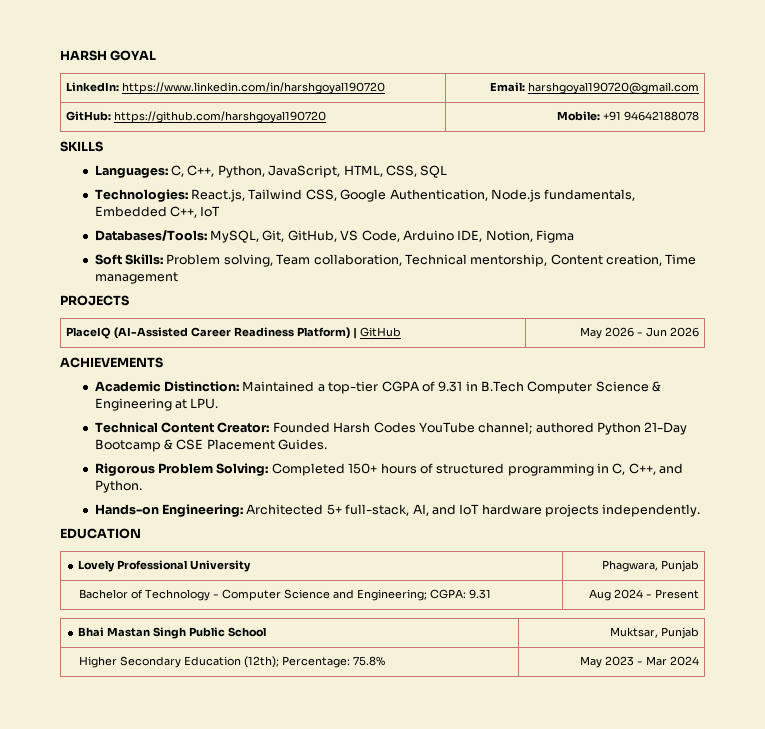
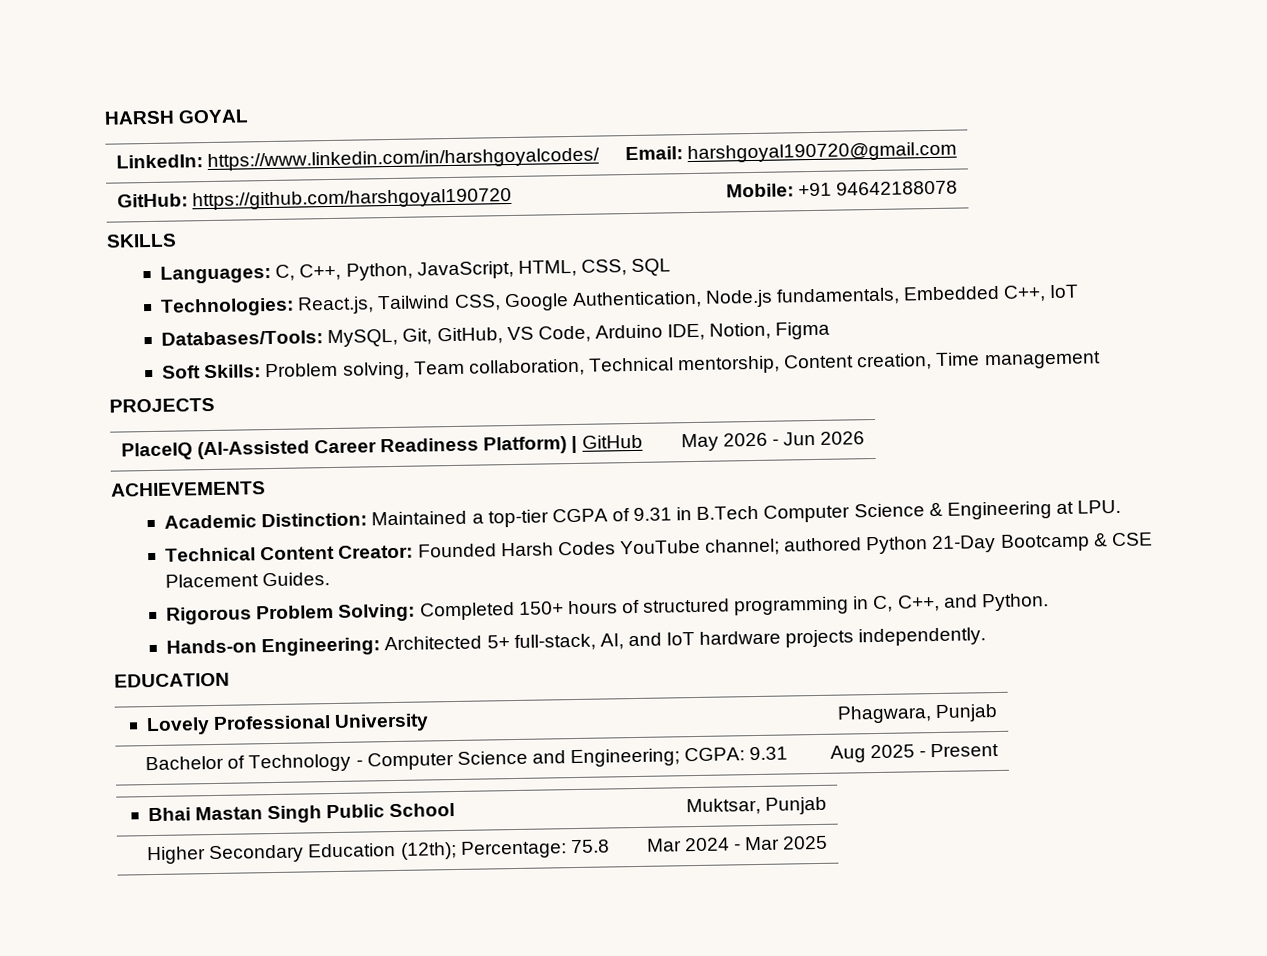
- LinkedIn: https://www.linkedin.com/in/harshgoyal190720 | Email: harshgoyal190720@gmail.com
+ LinkedIn: https://www.linkedin.com/in/harshgoyalcodes/ | Email: harshgoyal190720@gmail.com
- Bachelor of Technology - Computer Science and Engineering; CGPA: 9.31 | Aug 2024 - Present
+ Bachelor of Technology - Computer Science and Engineering; CGPA: 9.31 | Aug 2025 - Present
- Higher Secondary Education (12th); Percentage: 75.8% | May 2023 - Mar 2024
+ Higher Secondary Education (12th); Percentage: 75.8 | Mar 2024 - Mar 2025

